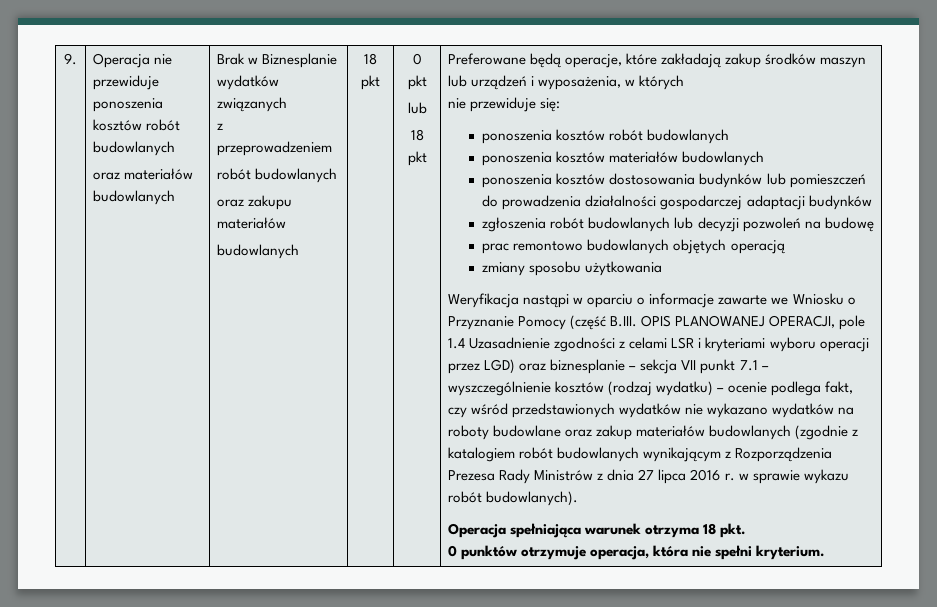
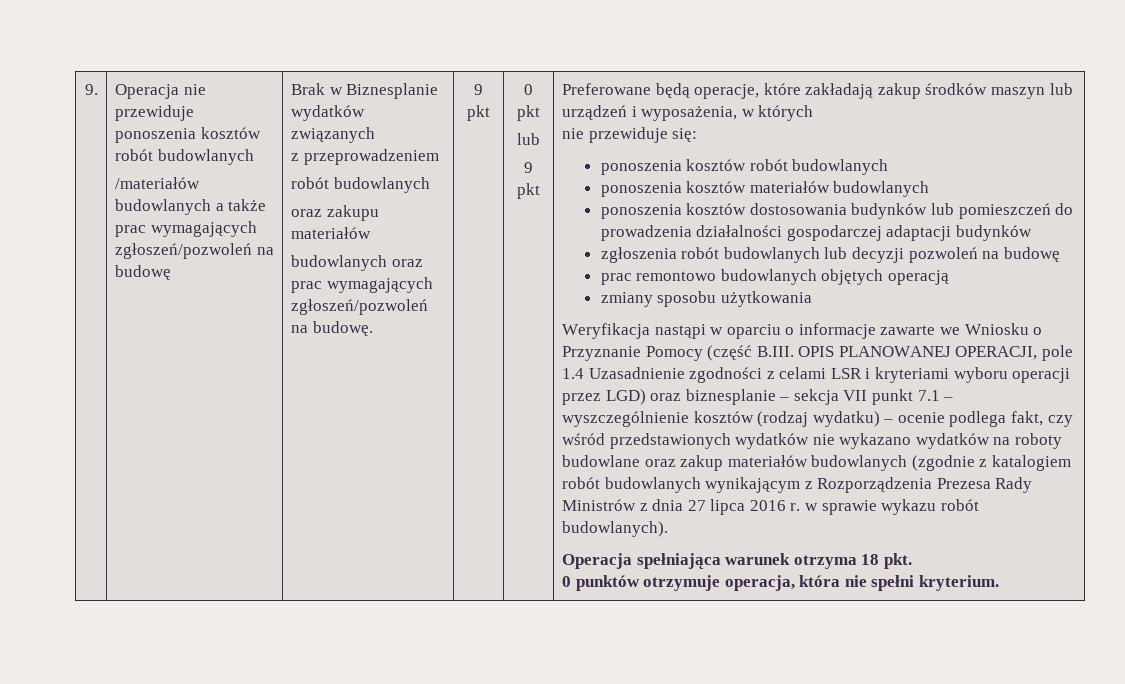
- oraz materiałów budowlanych
+ /materiałów budowlanych a także prac wymagających zgłoszeń/pozwoleń na budowę
- budowlanych | 18 pkt
+ budowlanych oraz prac wymagających zgłoszeń/pozwoleń na budowę. | 9 pkt
  0 pkt
  lub
- 18 pkt
+ 9 pkt

